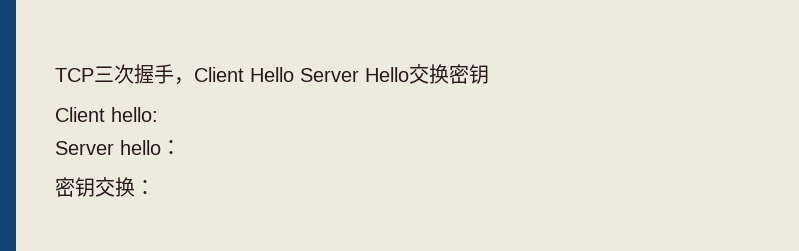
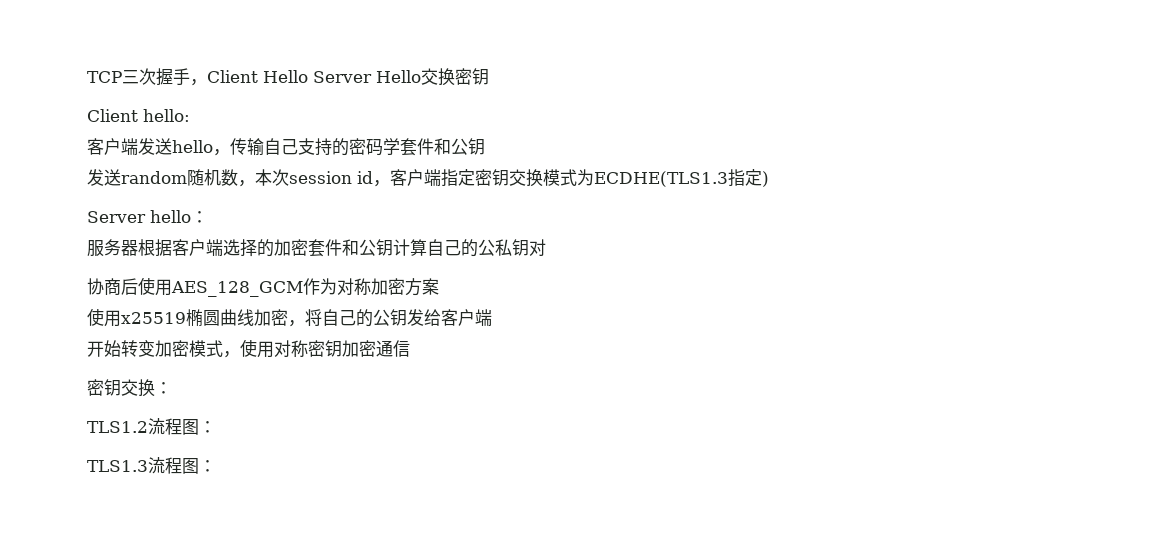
+ 客户端发送hello，传输自己支持的密码学套件和公钥
+ 发送random随机数，本次session id，客户端指定密钥交换模式为ECDHE(TLS1.3指定)
  Server hello：
+ 服务器根据客户端选择的加密套件和公钥计算自己的公私钥对
+ 协商后使用AES_128_GCM作为对称加密方案
+ 使用x25519椭圆曲线加密，将自己的公钥发给客户端
+ 开始转变加密模式，使用对称密钥加密通信
  密钥交换：
+ TLS1.2流程图：
+ TLS1.3流程图：

